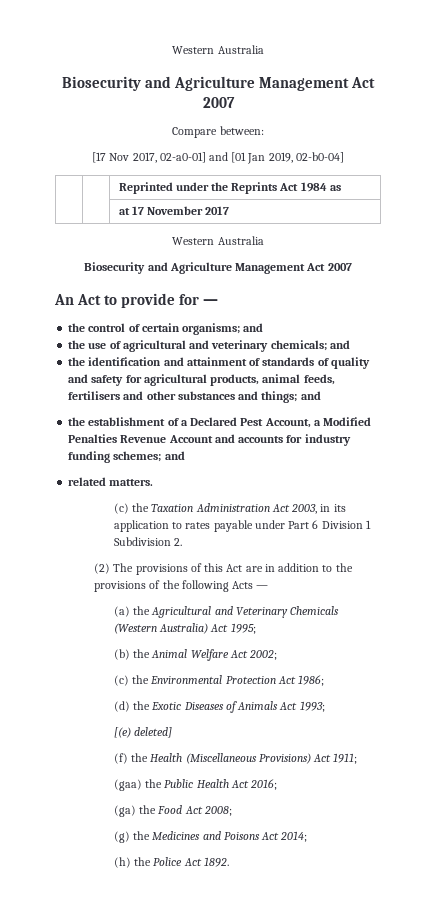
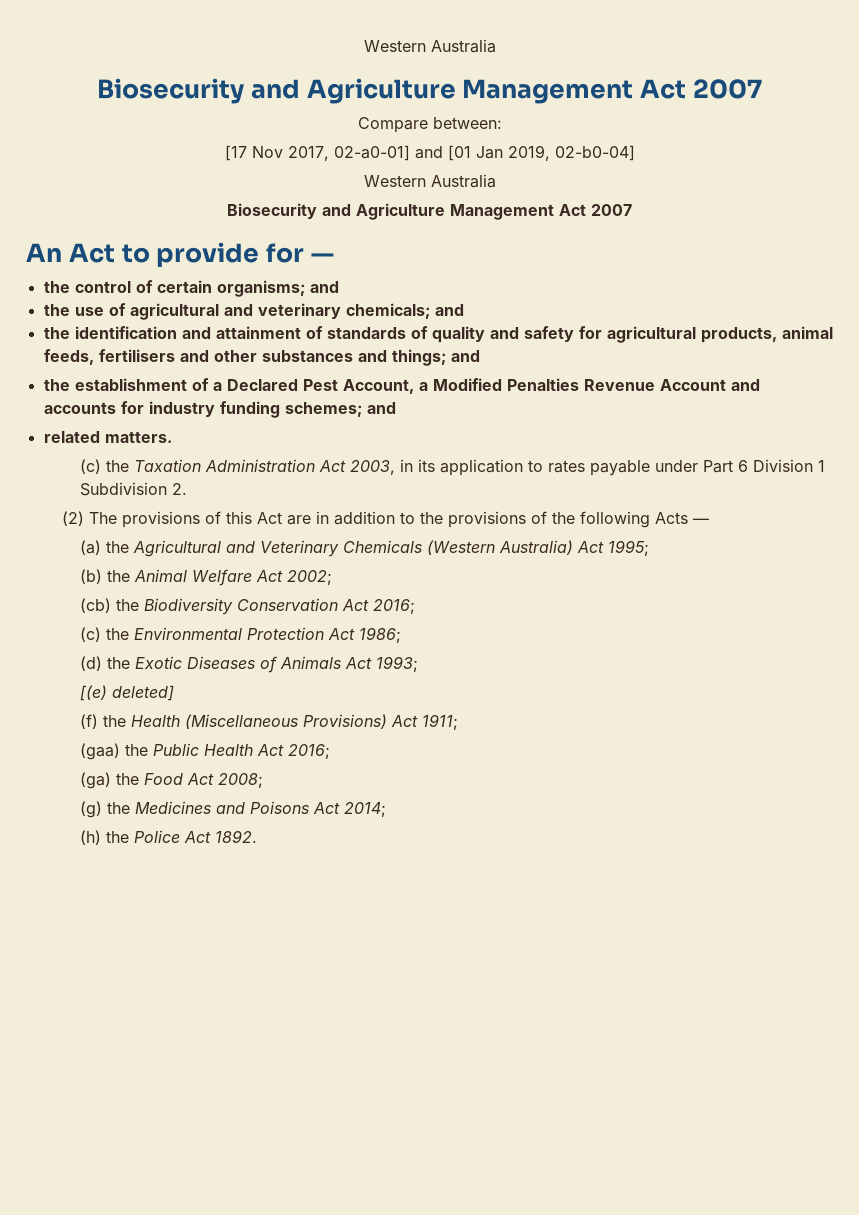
- | | Reprinted under the Reprints Act 1984 as
- | | at 17 November 2017
+ (cb) the Biodiversity Conservation Act 2016;

